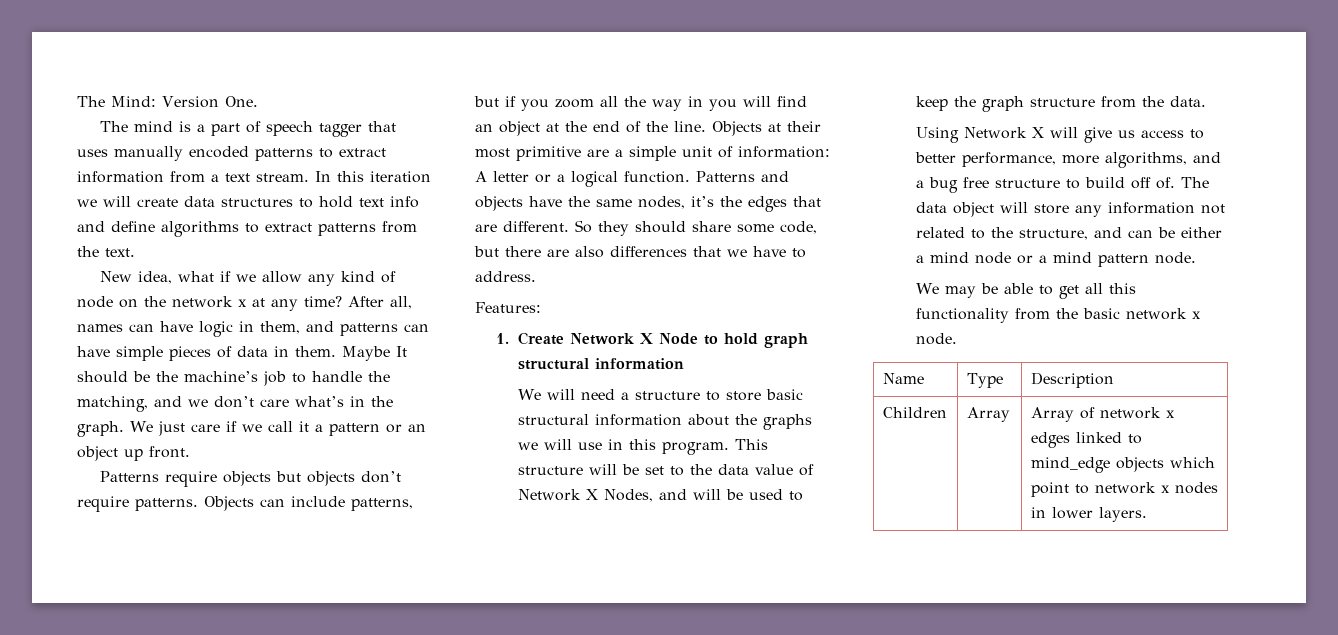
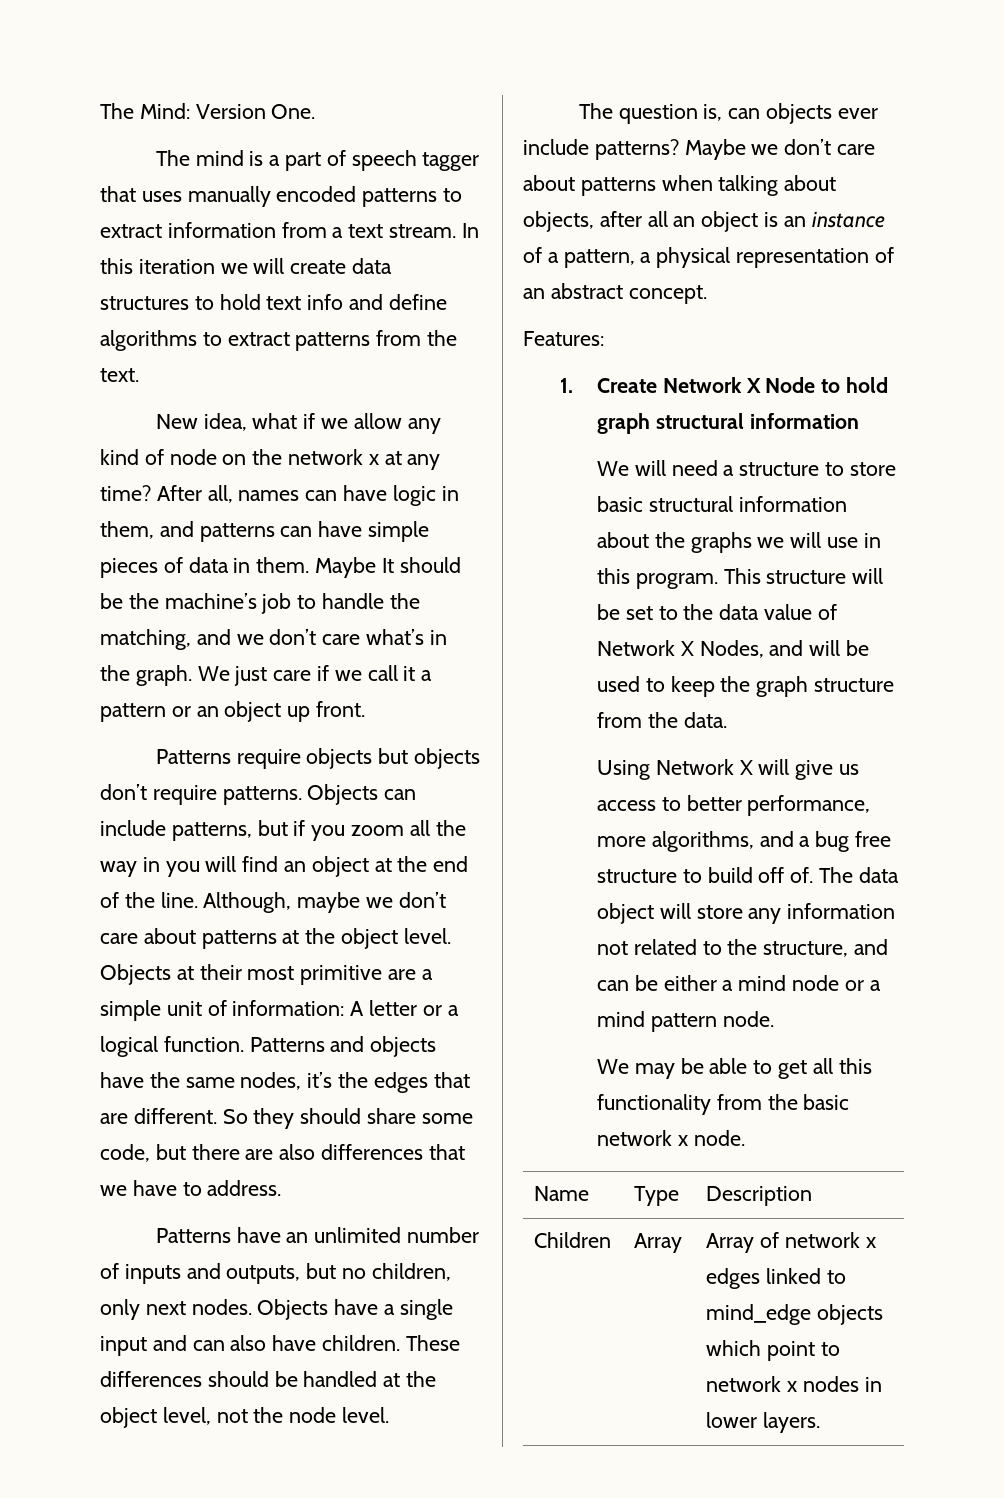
+ Although, maybe we don’t care about patterns at the object level.
+ Patterns have an unlimited number of inputs and outputs, but no children, only next nodes. Objects have a single input and can also have children. These differences should be handled at the object level, not the node level.
+ The question is, can objects ever include patterns? Maybe we don’t care about patterns when talking about objects, after all an object is an instance of a pattern, a physical representation of an abstract concept.

